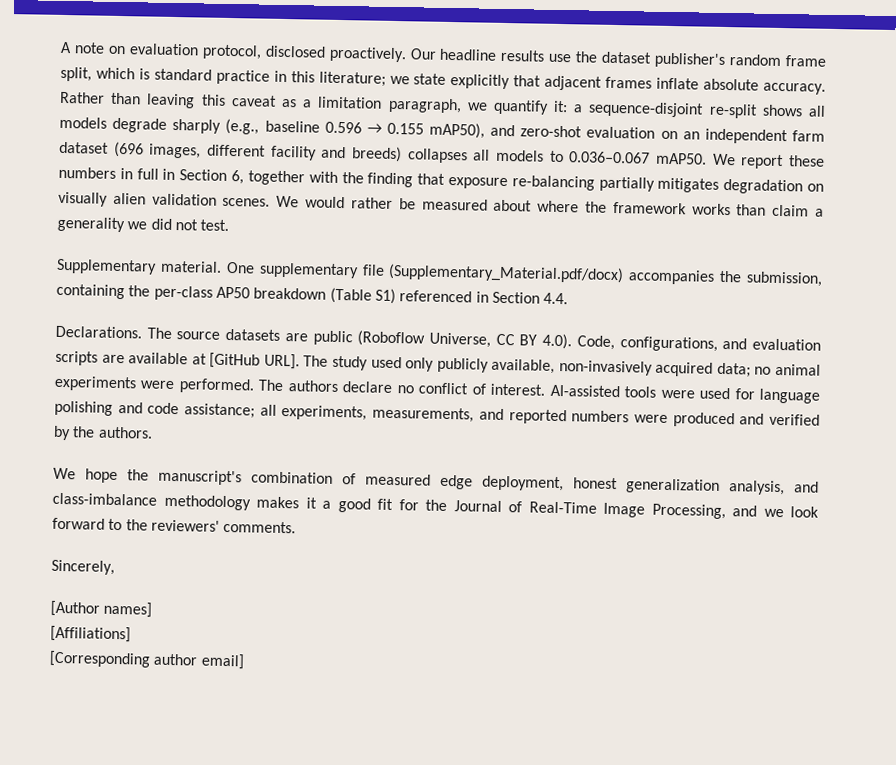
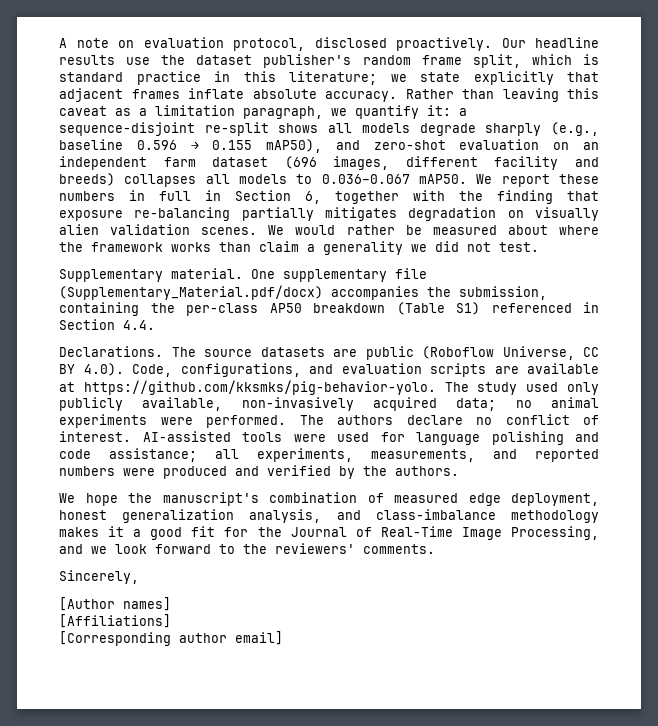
- The source datasets are public (Roboflow Universe, CC BY 4.0). Code, configurations, and evaluation scripts are available at [GitHub URL]. The study used only publicly available, non-invasively acquired data; no animal experiments were performed.
+ The source datasets are public (Roboflow Universe, CC BY 4.0). Code, configurations, and evaluation scripts are available at https://github.com/kksmks/pig-behavior-yolo. The study used only publicly available, non-invasively acquired data; no animal experiments were performed.

